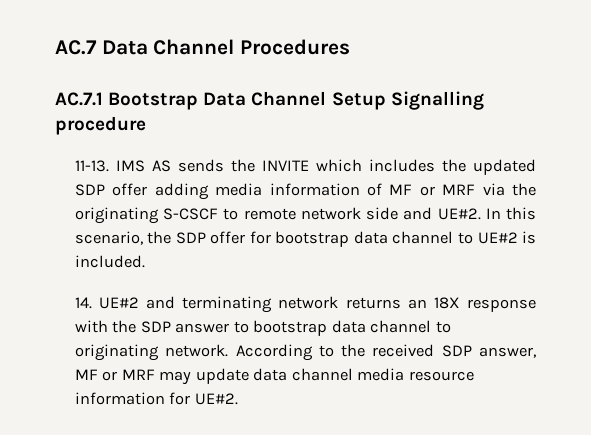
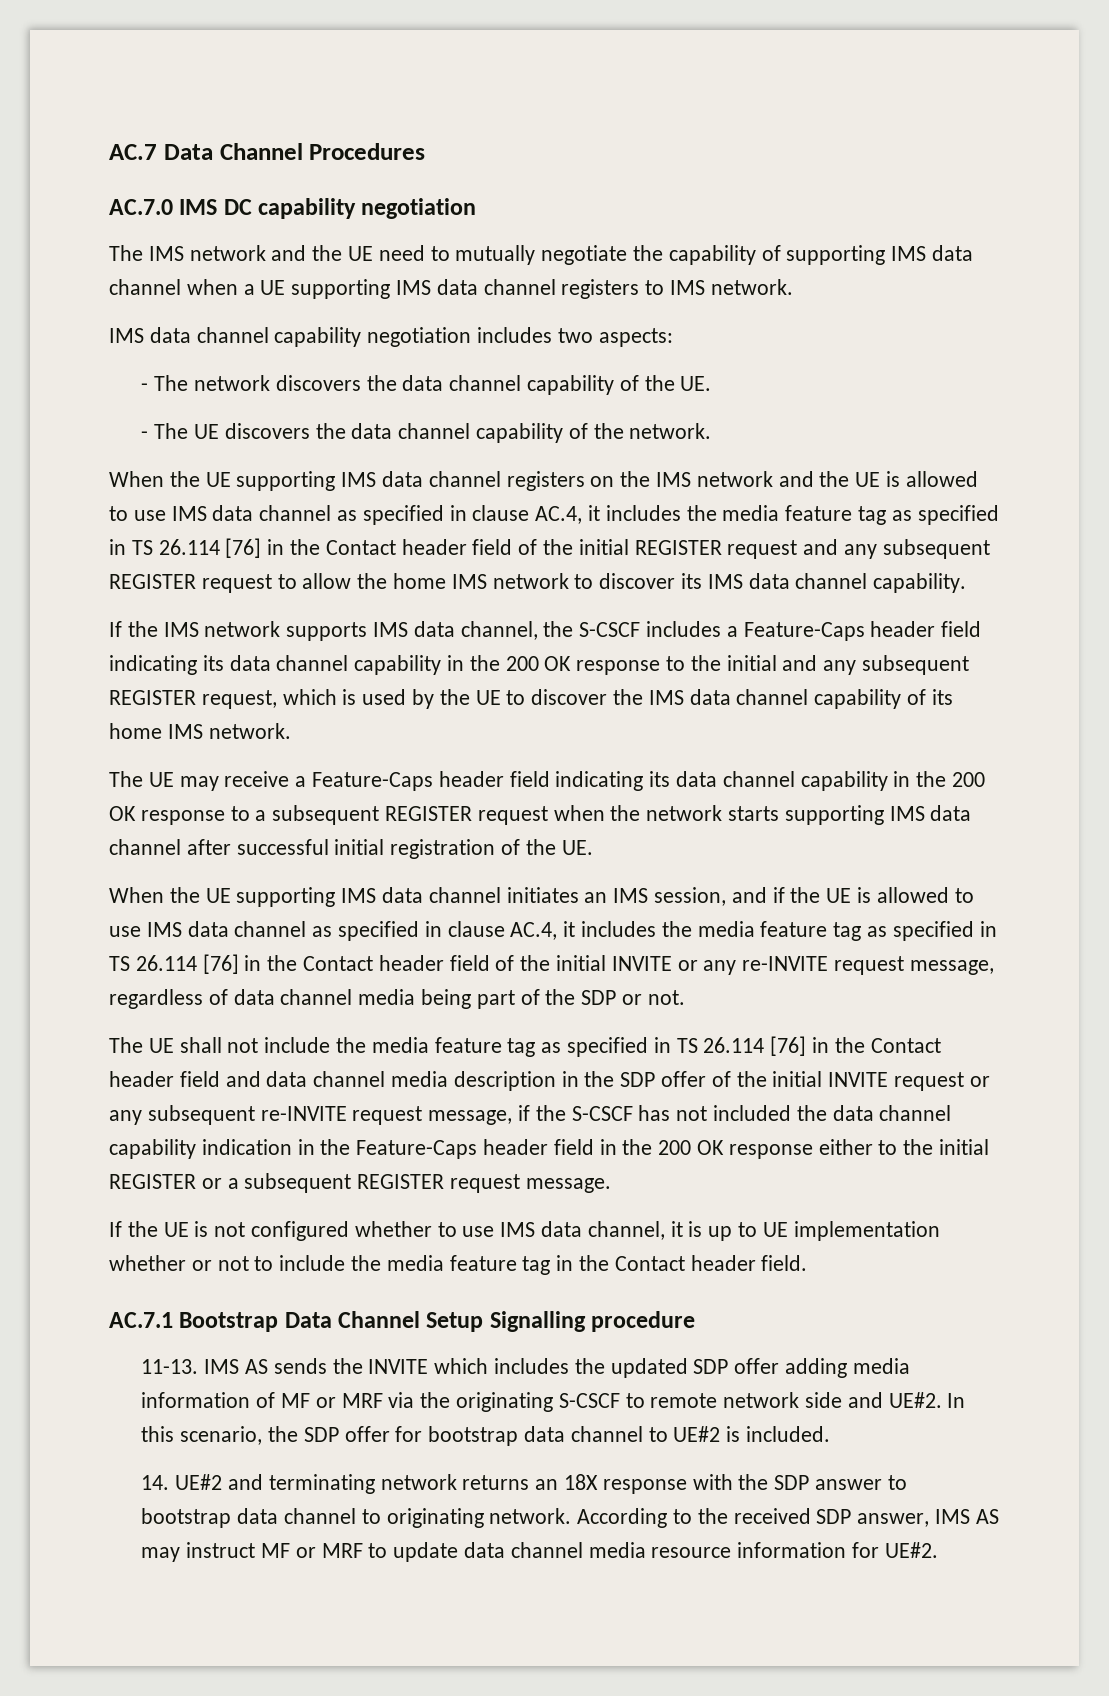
+ AC.7.0 IMS DC capability negotiation
+ The IMS network and the UE need to mutually negotiate the capability of supporting IMS data channel when a UE supporting IMS data channel registers to IMS network.
+ IMS data channel capability negotiation includes two aspects:
+ - The network discovers the data channel capability of the UE.
+ - The UE discovers the data channel capability of the network.
+ When the UE supporting IMS data channel registers on the IMS network and the UE is allowed to use IMS data channel as specified in clause AC.4, it includes the media feature tag as specified in TS 26.114 [76] in the Contact header field of the initial REGISTER request and any subsequent REGISTER request to allow the home IMS network to discover its IMS data channel capability.
+ If the IMS network supports IMS data channel, the S-CSCF includes a Feature-Caps header field indicating its data channel capability in the 200 OK response to the initial and any subsequent REGISTER request, which is used by the UE to discover the IMS data channel capability of its home IMS network.
+ The UE may receive a Feature-Caps header field indicating its data channel capability in the 200 OK response to a subsequent REGISTER request when the network starts supporting IMS data channel after successful initial registration of the UE.
+ When the UE supporting IMS data channel initiates an IMS session, and if the UE is allowed to use IMS data channel as specified in clause AC.4, it includes the media feature tag as specified in TS 26.114 [76] in the Contact header field of the initial INVITE or any re-INVITE request message, regardless of data channel media being part of the SDP or not.
+ The UE shall not include the media feature tag as specified in TS 26.114 [76] in the Contact header field and data channel media description in the SDP offer of the initial INVITE request or any subsequent re-INVITE request message, if the S-CSCF has not included the data channel capability indication in the Feature-Caps header field in the 200 OK response either to the initial REGISTER or a subsequent REGISTER request message.
+ If the UE is not configured whether to use IMS data channel, it is up to UE implementation whether or not to include the media feature tag in the Contact header field.
- According to the received SDP answer, MF or MRF may update data channel media resource information for UE#2.
+ According to the received SDP answer, IMS AS may instruct MF or MRF to update data channel media resource information for UE#2.

